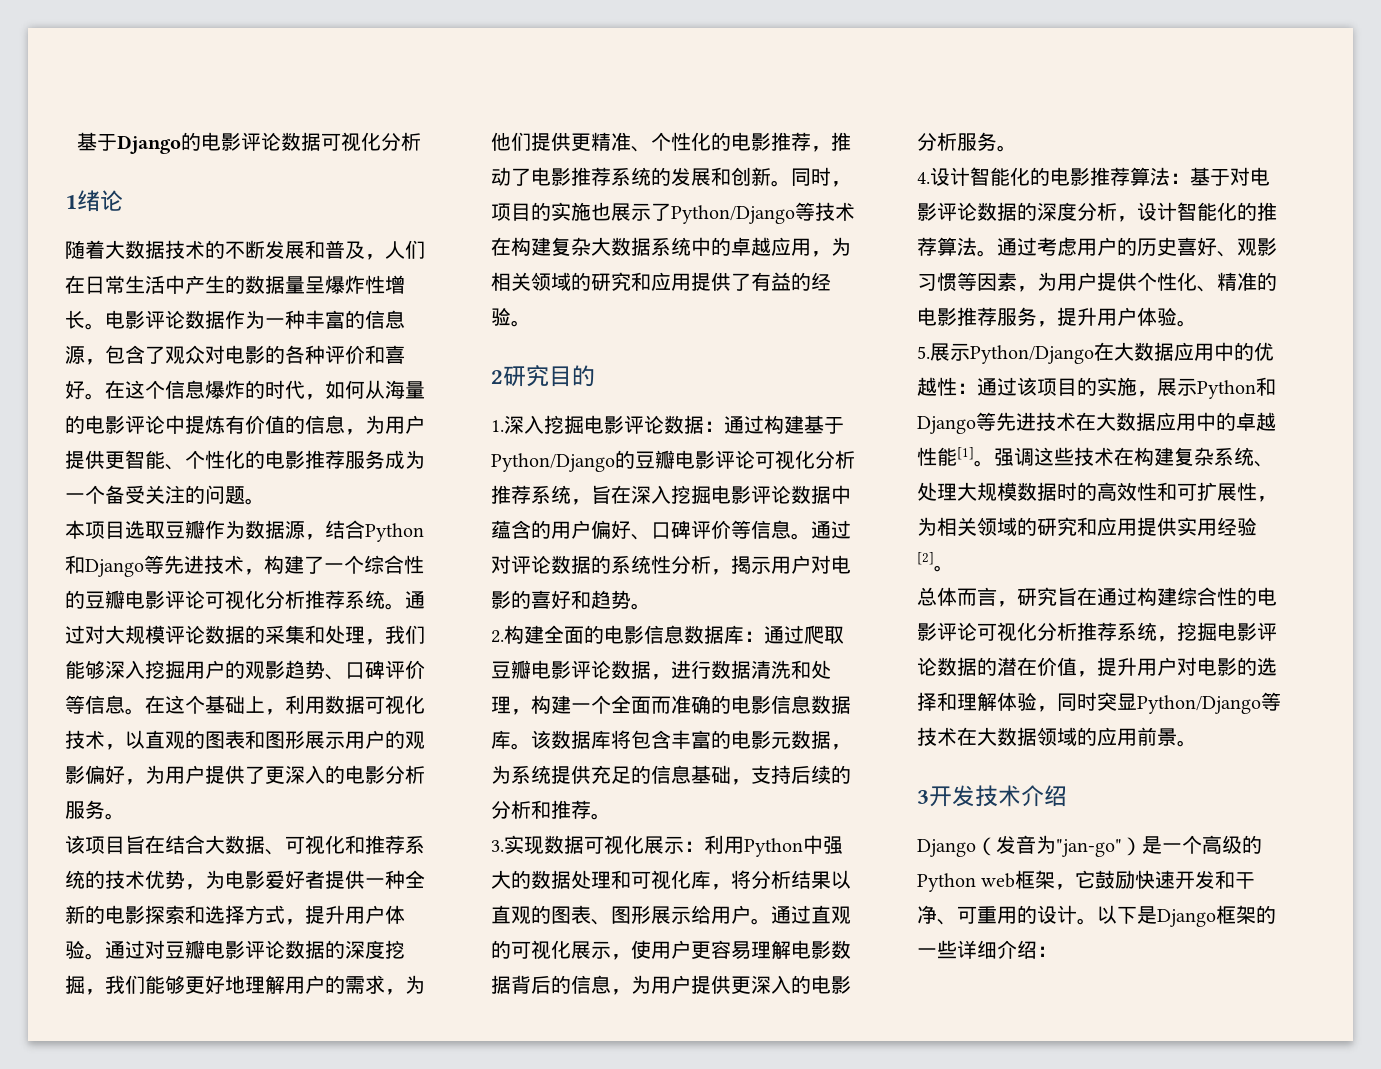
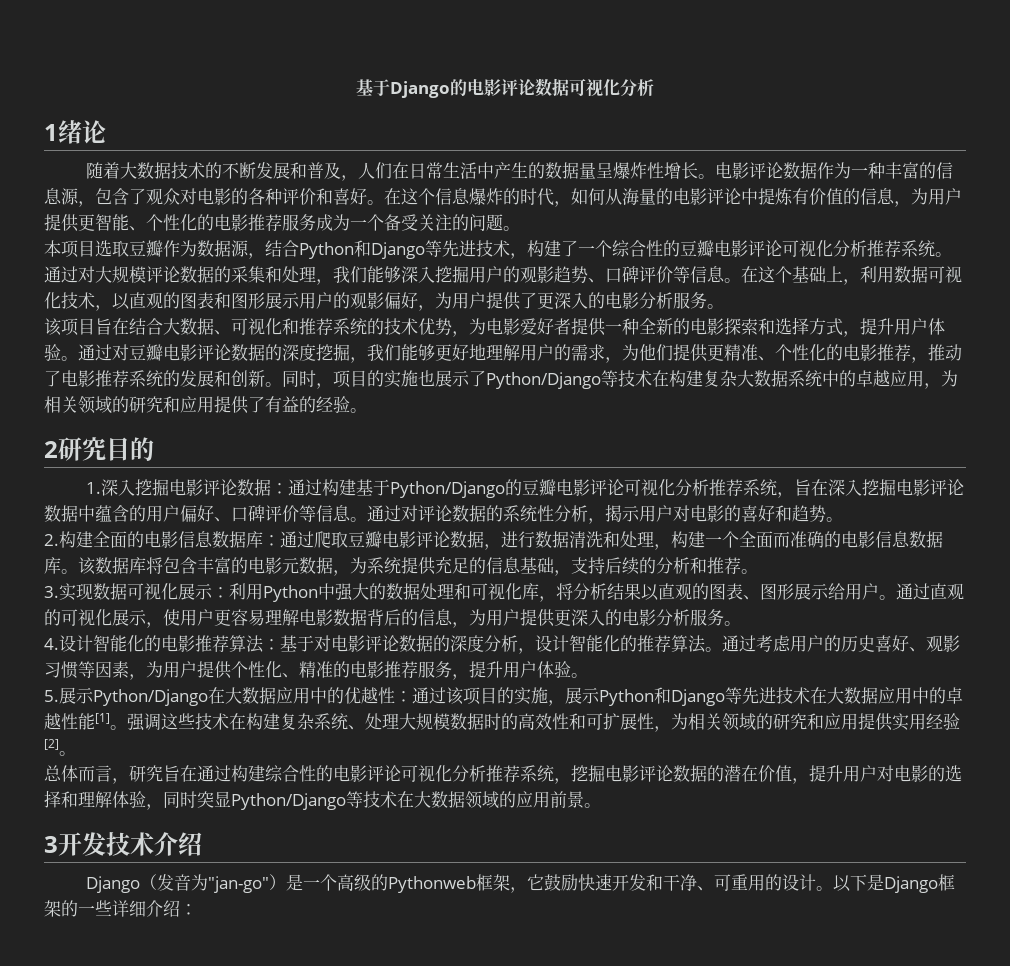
- Django（发音为"jan-go"）是一个高级的Python web框架，它鼓励快速开发和干净、可重用的设计。
+ Django（发音为"jan-go"）是一个高级的Pythonweb框架，它鼓励快速开发和干净、可重用的设计。

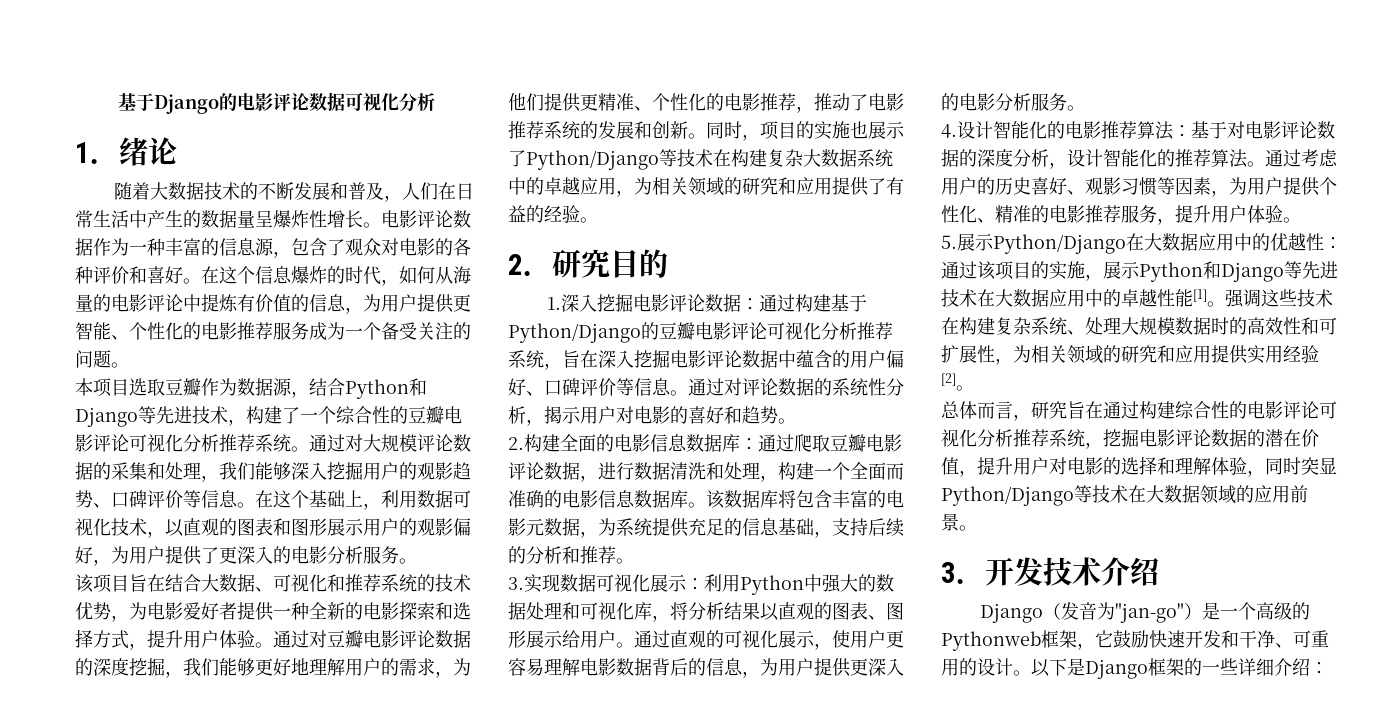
- 1绪论
+ 1．绪论
- 2研究目的
+ 2．研究目的
- 3开发技术介绍
+ 3．开发技术介绍

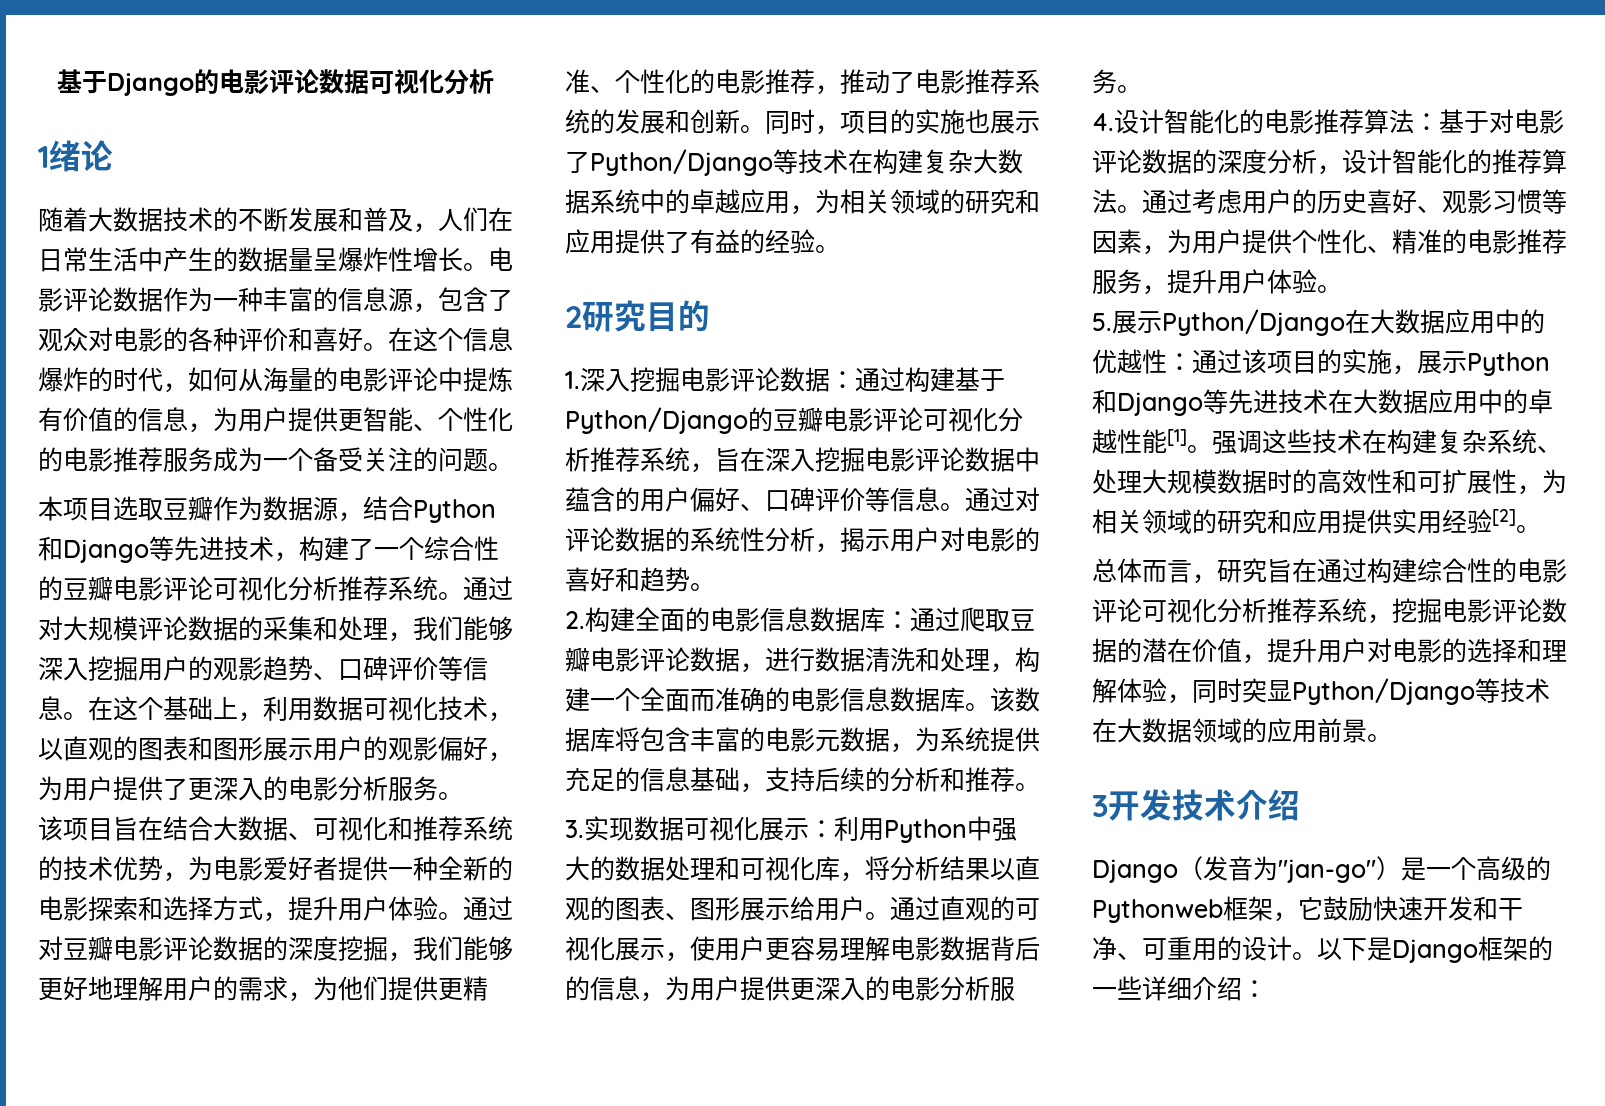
- 1．绪论
+ 1绪论
- 2．研究目的
+ 2研究目的
- 3．开发技术介绍
+ 3开发技术介绍

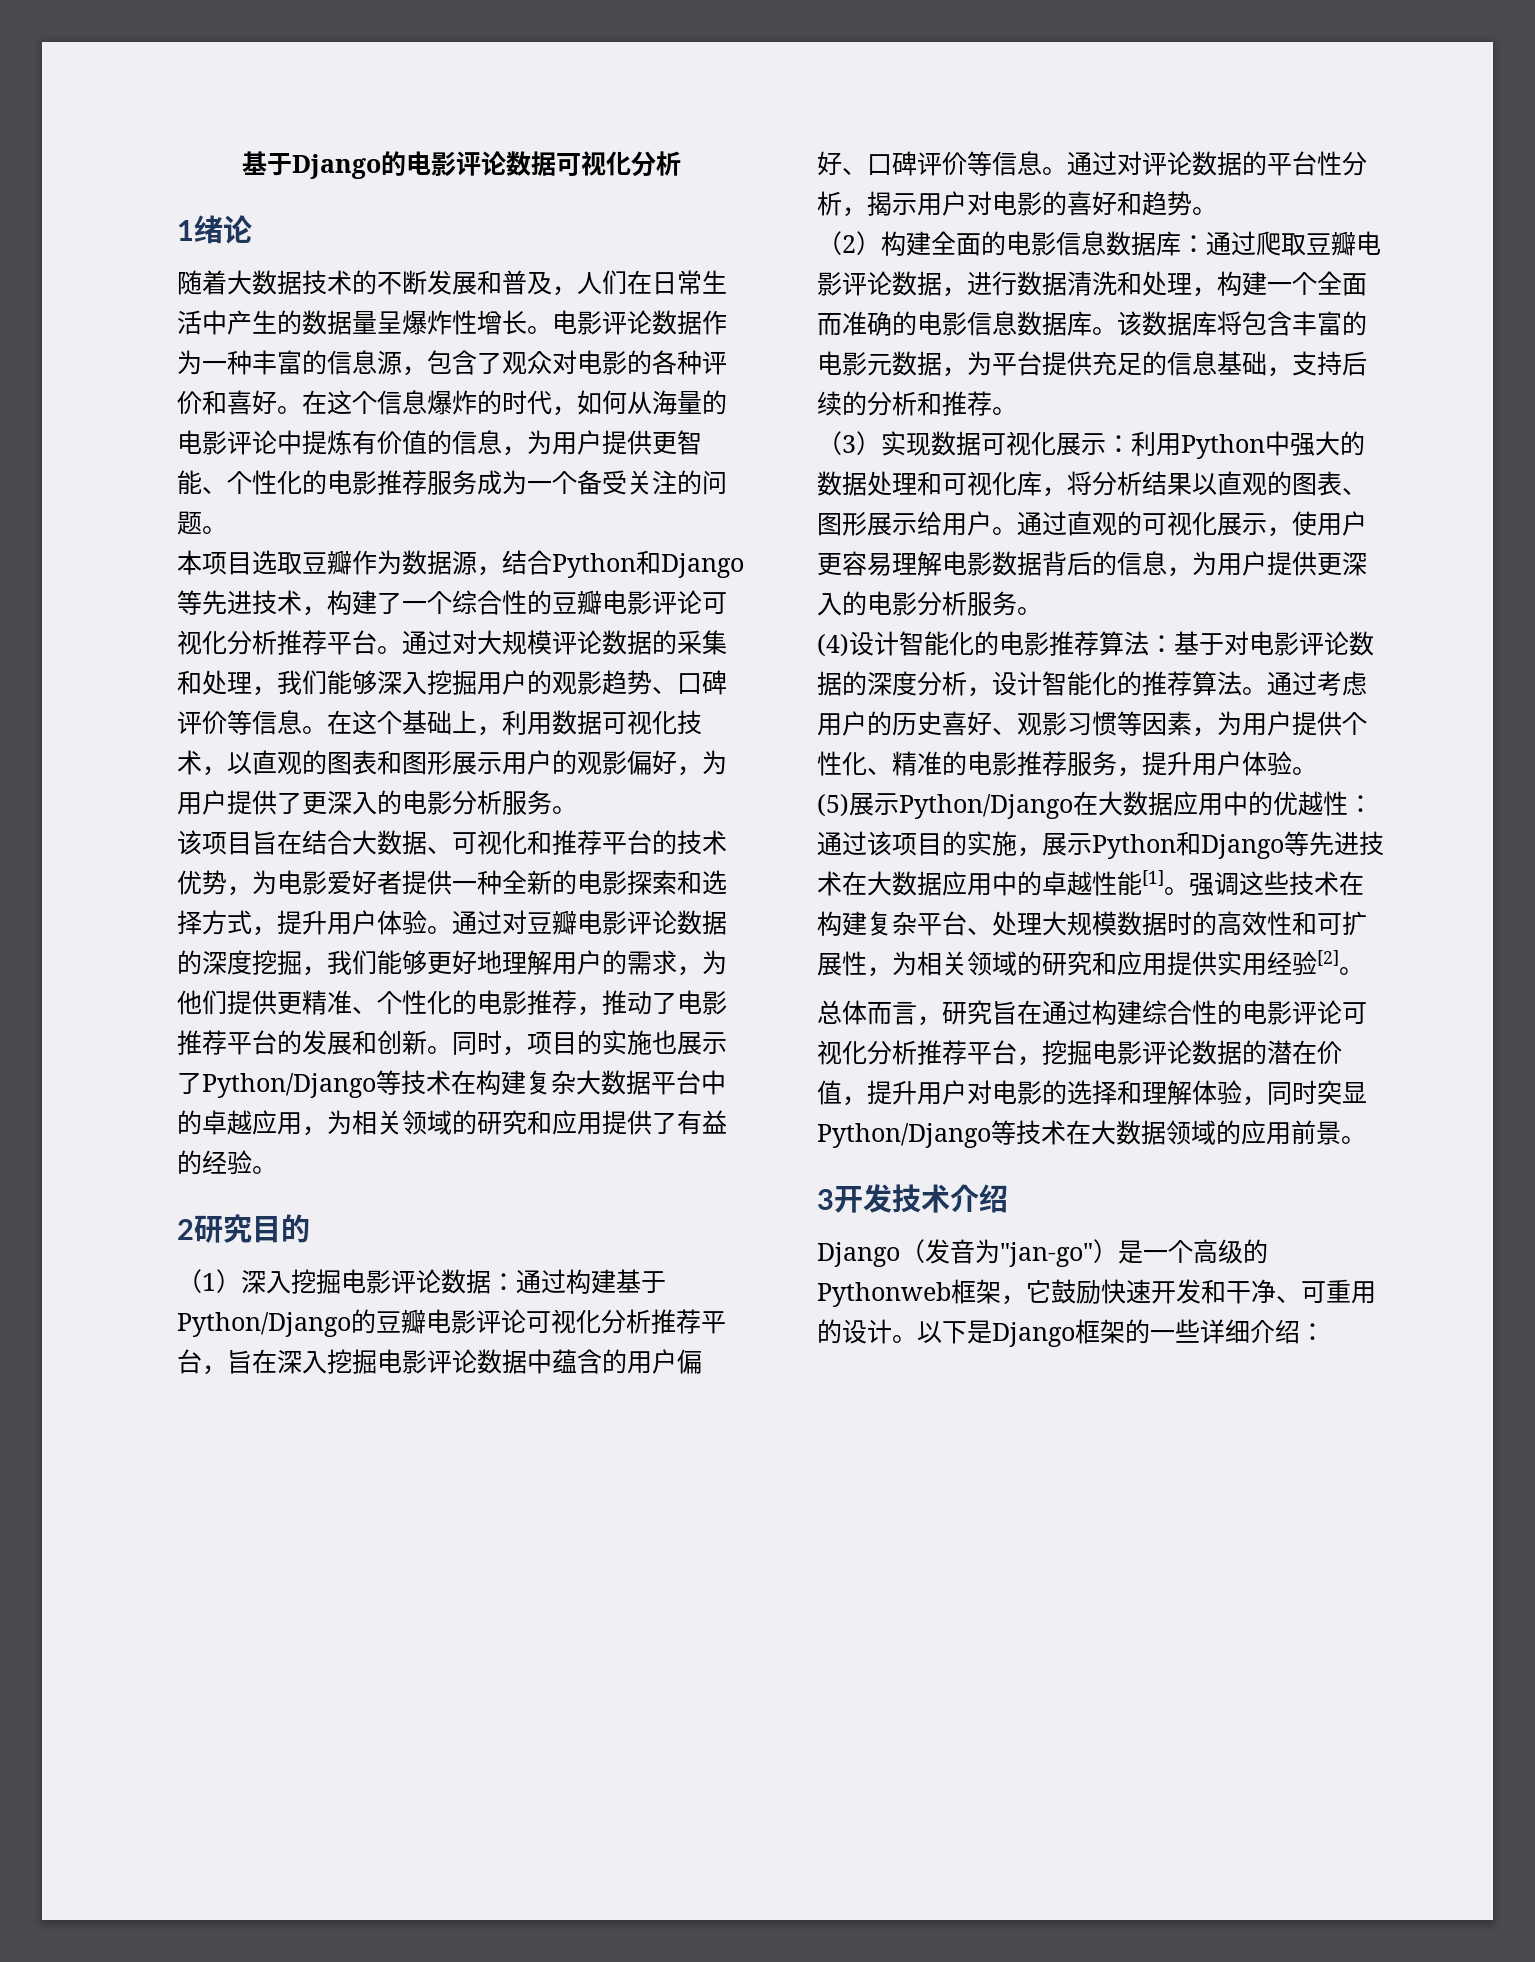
- 本项目选取豆瓣作为数据源，结合Python和Django等先进技术，构建了一个综合性的豆瓣电影评论可视化分析推荐系统。
+ 本项目选取豆瓣作为数据源，结合Python和Django等先进技术，构建了一个综合性的豆瓣电影评论可视化分析推荐平台。
- 该项目旨在结合大数据、可视化和推荐系统的技术优势，为电影爱好者提供一种全新的电影探索和选择方式，提升用户体验。
+ 该项目旨在结合大数据、可视化和推荐平台的技术优势，为电影爱好者提供一种全新的电影探索和选择方式，提升用户体验。
- 通过对豆瓣电影评论数据的深度挖掘，我们能够更好地理解用户的需求，为他们提供更精准、个性化的电影推荐，推动了电影推荐系统的发展和创新。
+ 通过对豆瓣电影评论数据的深度挖掘，我们能够更好地理解用户的需求，为他们提供更精准、个性化的电影推荐，推动了电影推荐平台的发展和创新。
- 同时，项目的实施也展示了Python/Django等技术在构建复杂大数据系统中的卓越应用，为相关领域的研究和应用提供了有益的经验。
+ 同时，项目的实施也展示了Python/Django等技术在构建复杂大数据平台中的卓越应用，为相关领域的研究和应用提供了有益的经验。
- 1.深入挖掘电影评论数据：通过构建基于Python/Django的豆瓣电影评论可视化分析推荐系统，旨在深入挖掘电影评论数据中蕴含的用户偏好、口碑评价等信息。
+ （1）深入挖掘电影评论数据：通过构建基于Python/Django的豆瓣电影评论可视化分析推荐平台，旨在深入挖掘电影评论数据中蕴含的用户偏好、口碑评价等信息。
- 通过对评论数据的系统性分析，揭示用户对电影的喜好和趋势。
+ 通过对评论数据的平台性分析，揭示用户对电影的喜好和趋势。
- 2.构建全面的电影信息数据库：通过爬取豆瓣电影评论数据，进行数据清洗和处理，构建一个全面而准确的电影信息数据库。
+ （2）构建全面的电影信息数据库：通过爬取豆瓣电影评论数据，进行数据清洗和处理，构建一个全面而准确的电影信息数据库。
- 该数据库将包含丰富的电影元数据，为系统提供充足的信息基础，支持后续的分析和推荐。
+ 该数据库将包含丰富的电影元数据，为平台提供充足的信息基础，支持后续的分析和推荐。
- 3.实现数据可视化展示：利用Python中强大的数据处理和可视化库，将分析结果以直观的图表、图形展示给用户。
+ （3）实现数据可视化展示：利用Python中强大的数据处理和可视化库，将分析结果以直观的图表、图形展示给用户。
- 4.设计智能化的电影推荐算法：基于对电影评论数据的深度分析，设计智能化的推荐算法。
+ (4)设计智能化的电影推荐算法：基于对电影评论数据的深度分析，设计智能化的推荐算法。
- 5.展示Python/Django在大数据应用中的优越性：通过该项目的实施，展示Python和Django等先进技术在大数据应用中的卓越性能[1]。
+ (5)展示Python/Django在大数据应用中的优越性：通过该项目的实施，展示Python和Django等先进技术在大数据应用中的卓越性能[1]。
- 强调这些技术在构建复杂系统、处理大规模数据时的高效性和可扩展性，为相关领域的研究和应用提供实用经验[2]。
+ 强调这些技术在构建复杂平台、处理大规模数据时的高效性和可扩展性，为相关领域的研究和应用提供实用经验[2]。
- 总体而言，研究旨在通过构建综合性的电影评论可视化分析推荐系统，挖掘电影评论数据的潜在价值，提升用户对电影的选择和理解体验，同时突显Python/Django等技术在大数据领域的应用前景。
+ 总体而言，研究旨在通过构建综合性的电影评论可视化分析推荐平台，挖掘电影评论数据的潜在价值，提升用户对电影的选择和理解体验，同时突显Python/Django等技术在大数据领域的应用前景。

